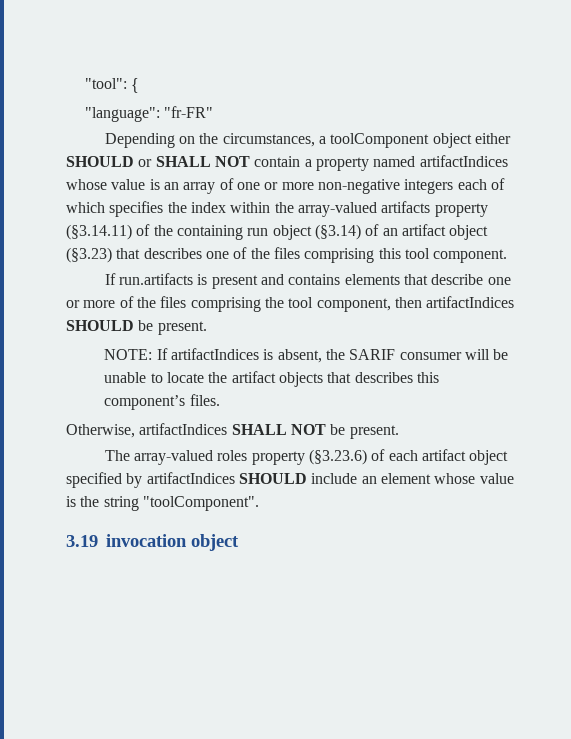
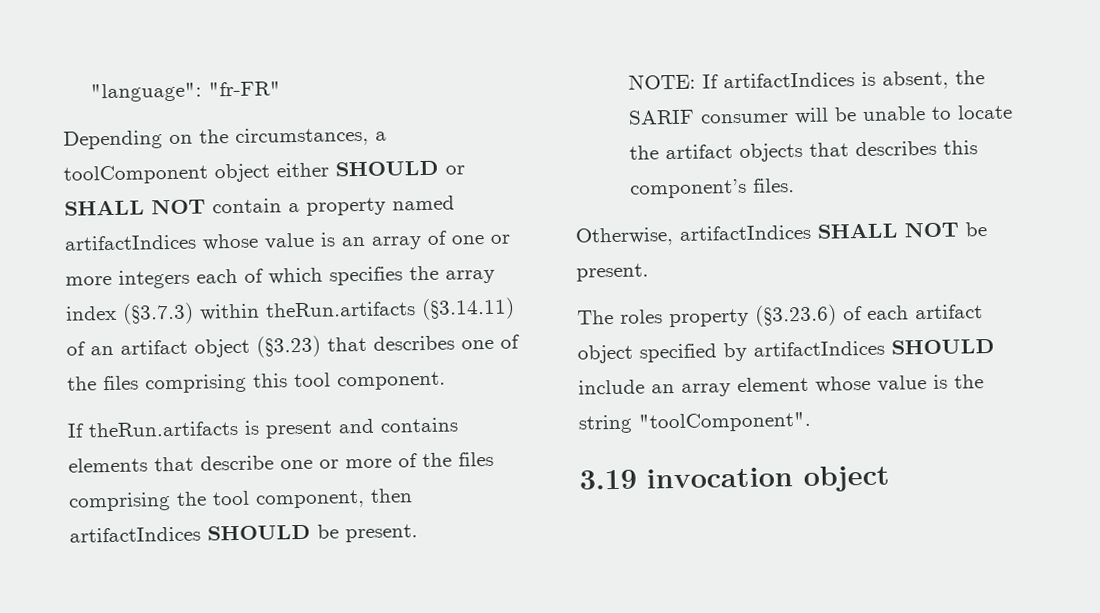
- "tool": {
- Depending on the circumstances, a toolComponent object either SHOULD or SHALL NOT contain a property named artifactIndices whose value is an array of one or more non-negative integers each of which specifies the index within the array-valued artifacts property (§3.14.11) of the containing run object (§3.14) of an artifact object (§3.23) that describes one of the files comprising this tool component.
+ Depending on the circumstances, a toolComponent object either SHOULD or SHALL NOT contain a property named artifactIndices whose value is an array of one or more integers each of which specifies the array index (§3.7.3) within theRun.artifacts (§3.14.11) of an artifact object (§3.23) that describes one of the files comprising this tool component.
- If run.artifacts is present and contains elements that describe one or more of the files comprising the tool component, then artifactIndices SHOULD be present.
+ If theRun.artifacts is present and contains elements that describe one or more of the files comprising the tool component, then artifactIndices SHOULD be present.
- The array-valued roles property (§3.23.6) of each artifact object specified by artifactIndices SHOULD include an element whose value is the string "toolComponent".
+ The roles property (§3.23.6) of each artifact object specified by artifactIndices SHOULD include an array element whose value is the string "toolComponent".

